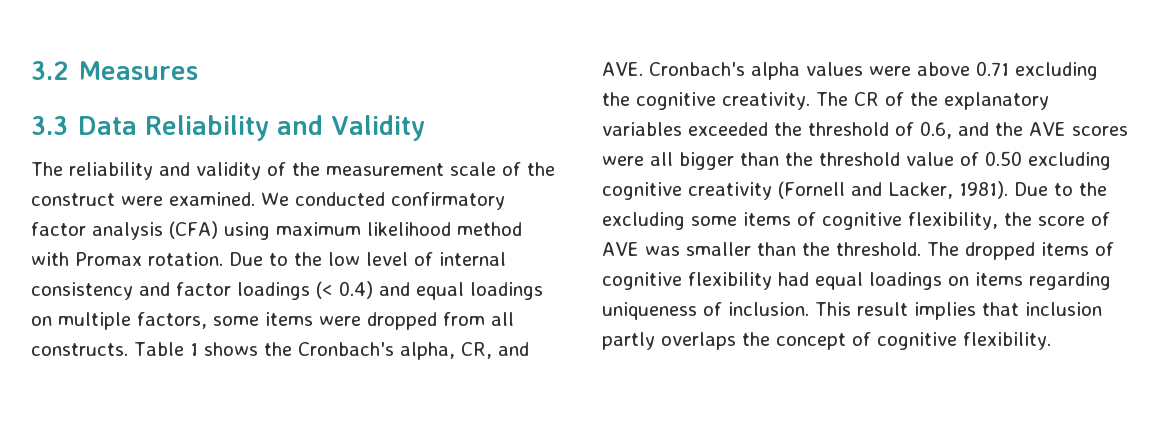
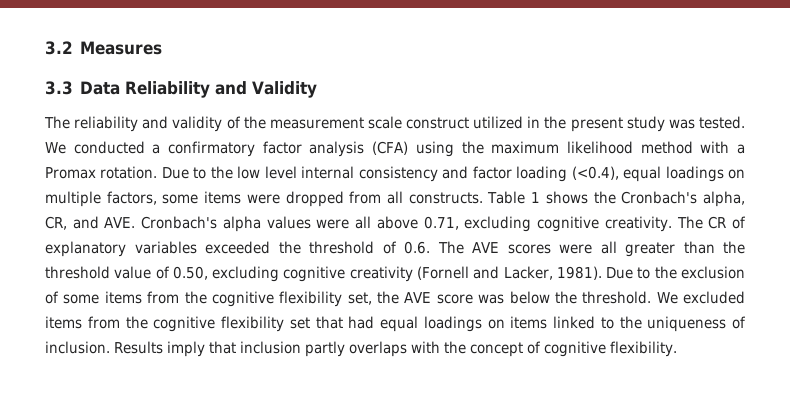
- The reliability and validity of the measurement scale of the construct were examined.
+ The reliability and validity of the measurement scale construct utilized in the present study was tested.
- We conducted confirmatory factor analysis (CFA) using maximum likelihood method with Promax rotation.
+ We conducted a confirmatory factor analysis (CFA) using the maximum likelihood method with a Promax rotation.
- Due to the low level of internal consistency and factor loadings (< 0.4) and equal loadings on multiple factors, some items were dropped from all constructs.
+ Due to the low level internal consistency and factor loading (<0.4), equal loadings on multiple factors, some items were dropped from all constructs.
- Table 1 shows the Cronbach's alpha, CR, and AVE. Cronbach's alpha values were above 0.71 excluding the cognitive creativity.
+ Table 1 shows the Cronbach's alpha, CR, and AVE. Cronbach's alpha values were all above 0.71, excluding cognitive creativity.
- The CR of the explanatory variables exceeded the threshold of 0.6, and the AVE scores were all bigger than the threshold value of 0.50 excluding cognitive creativity (Fornell and Lacker, 1981).
+ The CR of explanatory variables exceeded the threshold of 0.6. The AVE scores were all greater than the threshold value of 0.50, excluding cognitive creativity (Fornell and Lacker, 1981).
- Due to the excluding some items of cognitive flexibility, the score of AVE was smaller than the threshold. The dropped items of cognitive flexibility had equal loadings on items regarding uniqueness of inclusion. This result implies that inclusion partly overlaps the concept of cognitive flexibility.
+ Due to the exclusion of some items from the cognitive flexibility set, the AVE score was below the threshold. We excluded items from the cognitive flexibility set that had equal loadings on items linked to the uniqueness of inclusion. Results imply that inclusion partly overlaps with the concept of cognitive flexibility.

